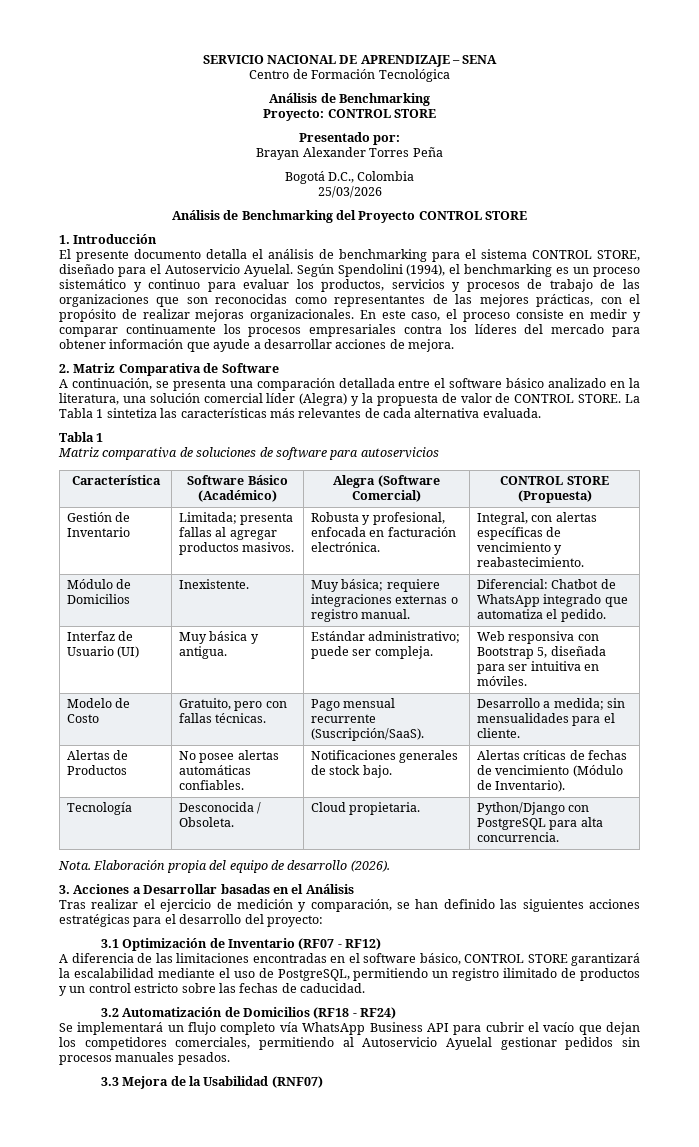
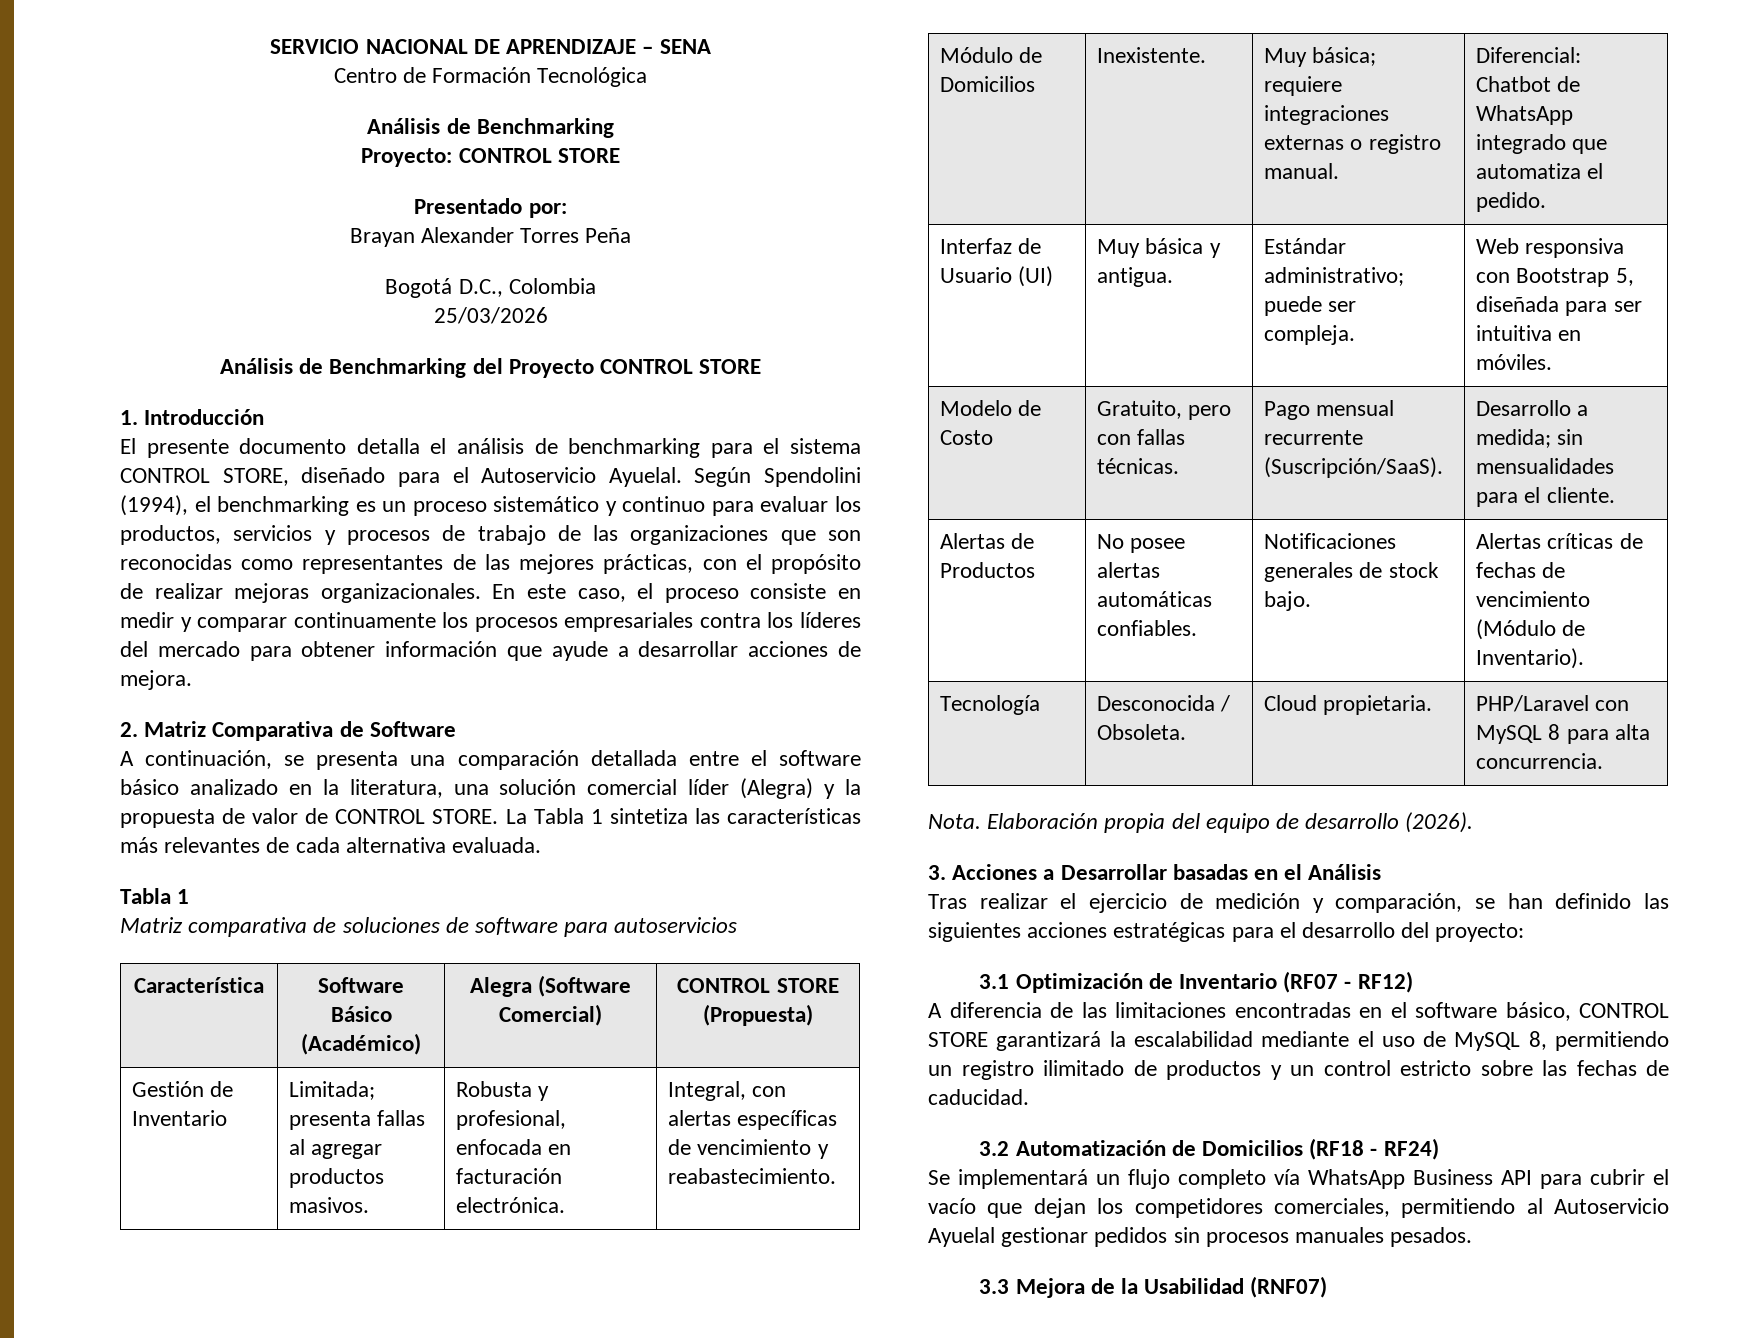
- Tecnología | Desconocida / Obsoleta. | Cloud propietaria. | Python/Django con PostgreSQL para alta concurrencia.
+ Tecnología | Desconocida / Obsoleta. | Cloud propietaria. | PHP/Laravel con MySQL 8 para alta concurrencia.
- A diferencia de las limitaciones encontradas en el software básico, CONTROL STORE garantizará la escalabilidad mediante el uso de PostgreSQL, permitiendo un registro ilimitado de productos y un control estricto sobre las fechas de caducidad.
+ A diferencia de las limitaciones encontradas en el software básico, CONTROL STORE garantizará la escalabilidad mediante el uso de MySQL 8, permitiendo un registro ilimitado de productos y un control estricto sobre las fechas de caducidad.

